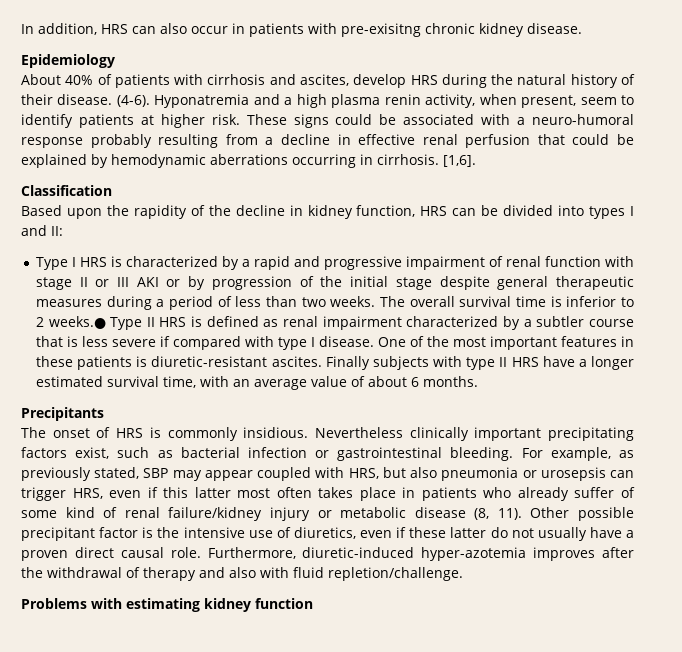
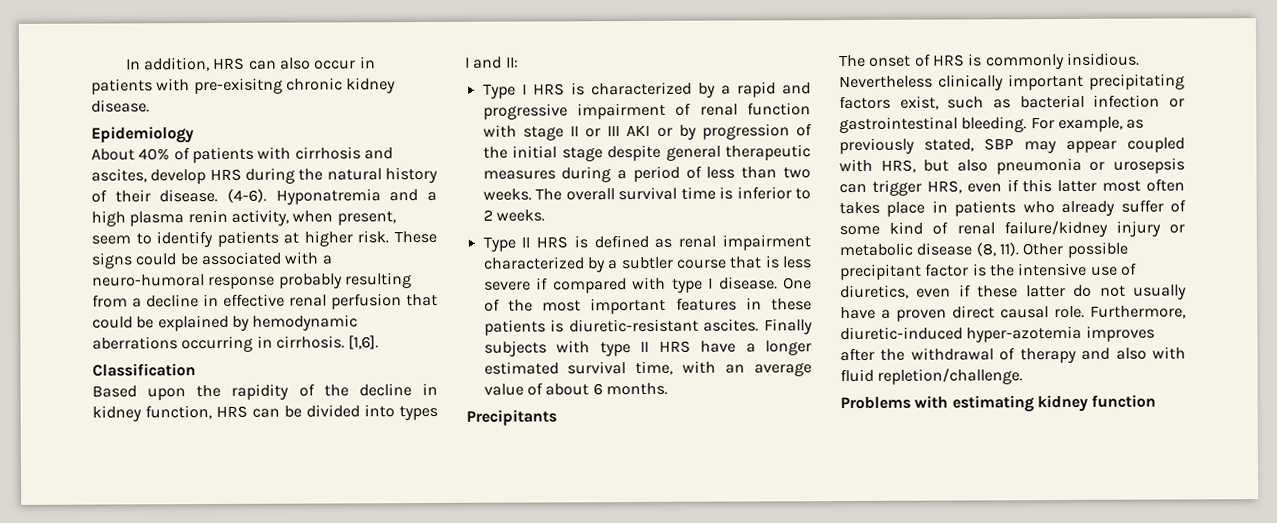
- The overall survival time is inferior to 2 weeks.● Type II HRS is defined as renal impairment characterized by a subtler course that is less severe if compared with type I disease.
+ The overall survival time is inferior to 2 weeks.
+ Type II HRS is defined as renal impairment characterized by a subtler course that is less severe if compared with type I disease.

